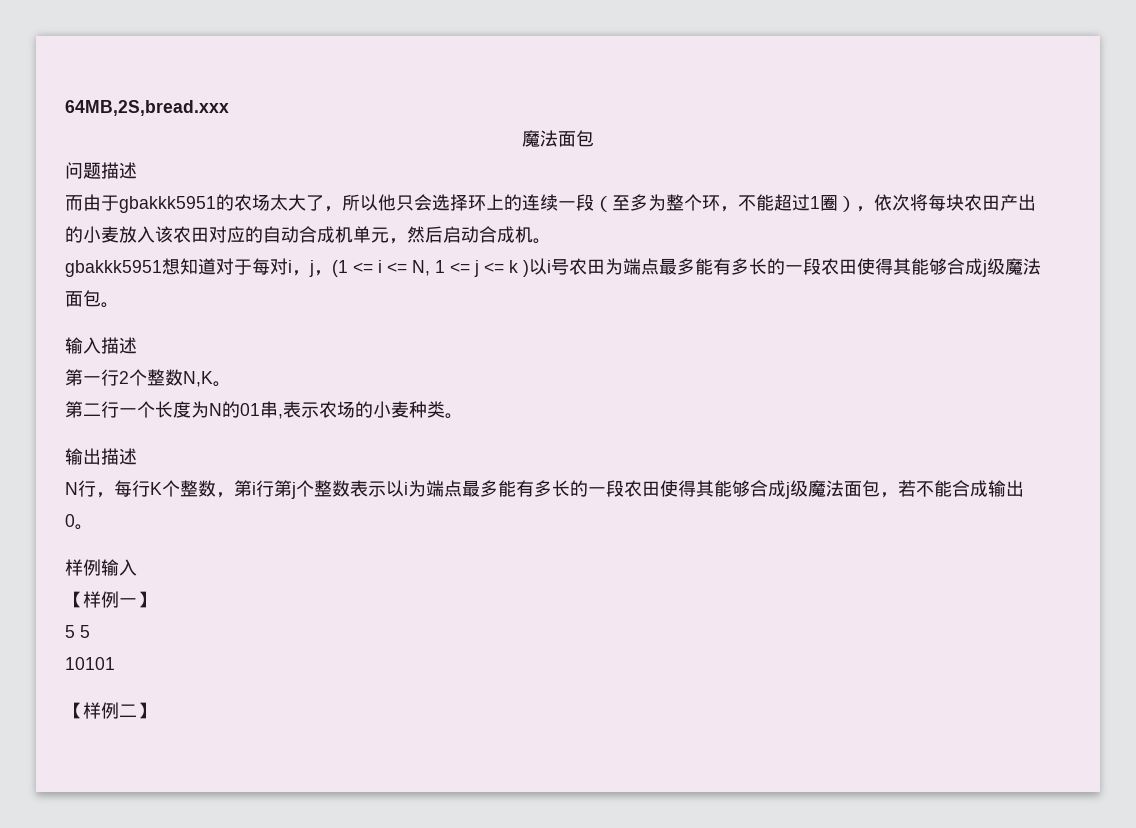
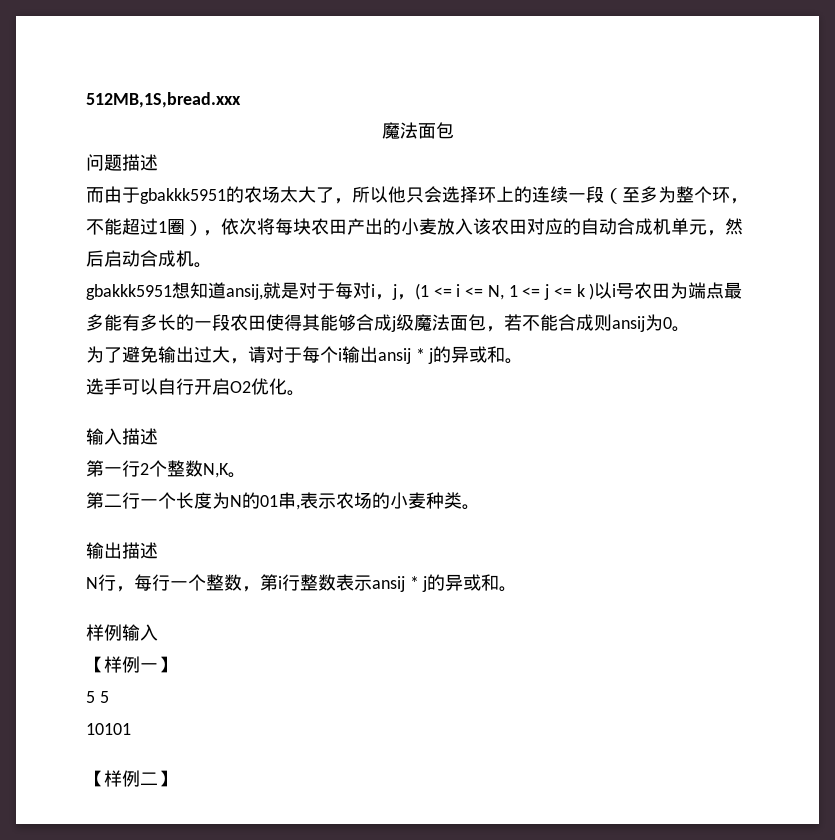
- 64MB,2S,bread.xxx
+ 512MB,1S,bread.xxx
- gbakkk5951想知道对于每对i，j，(1 <= i <= N, 1 <= j <= k )以i号农田为端点最多能有多长的一段农田使得其能够合成j级魔法面包。
+ gbakkk5951想知道ansij,就是对于每对i，j，(1 <= i <= N, 1 <= j <= k )以i号农田为端点最多能有多长的一段农田使得其能够合成j级魔法面包，若不能合成则ansij为0。
+ 为了避免输出过大，请对于每个i输出ansij * j的异或和。
+ 选手可以自行开启O2优化。
- N行，每行K个整数，第i行第j个整数表示以i为端点最多能有多长的一段农田使得其能够合成j级魔法面包，若不能合成输出0。
+ N行，每行一个整数，第i行整数表示ansij * j的异或和。

